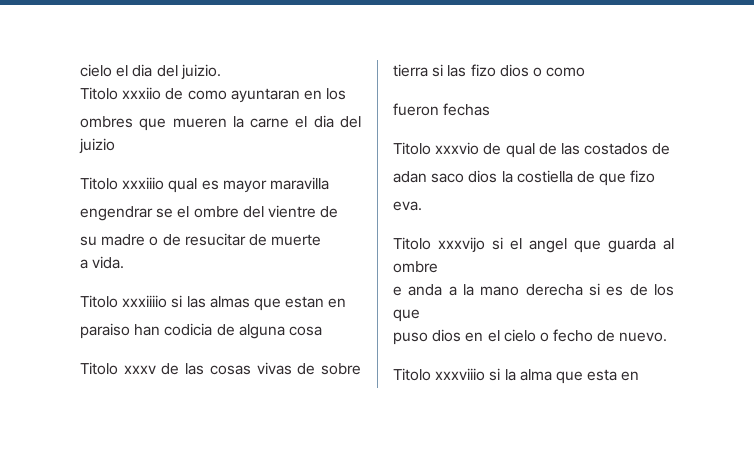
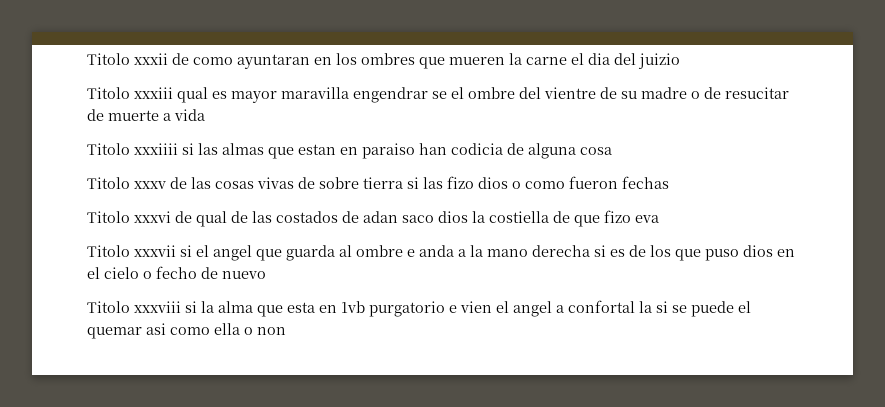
- cielo el dia del juizio.
- Titolo xxxiio de como ayuntaran en los
- ombres que mueren la carne el dia del juizio
+ Titolo xxxii de como ayuntaran en los ombres que mueren la carne el dia del juizio
- Titolo xxxiiio qual es mayor maravilla
- engendrar se el ombre del vientre de
- su madre o de resucitar de muerte
- a vida.
- Titolo xxxiiiio si las almas que estan en
- paraiso han codicia de alguna cosa
+ Titolo xxxiii qual es mayor maravilla engendrar se el ombre del vientre de su madre o de resucitar de muerte a vida
+ Titolo xxxiiii si las almas que estan en paraiso han codicia de alguna cosa
- Titolo xxxv de las cosas vivas de sobre tierra si las fizo dios o como
- fueron fechas
+ Titolo xxxv de las cosas vivas de sobre tierra si las fizo dios o como fueron fechas
- Titolo xxxvio de qual de las costados de
- adan saco dios la costiella de que fizo
- eva.
- Titolo xxxvijo si el angel que guarda al ombre
- e anda a la mano derecha si es de los que
- puso dios en el cielo o fecho de nuevo.
- Titolo xxxviiio si la alma que esta en
+ Titolo xxxvi de qual de las costados de adan saco dios la costiella de que fizo eva
+ Titolo xxxvii si el angel que guarda al ombre e anda a la mano derecha si es de los que puso dios en el cielo o fecho de nuevo
+ Titolo xxxviii si la alma que esta en 1vb purgatorio e vien el angel a confortal la si se puede el quemar asi como ella o non

